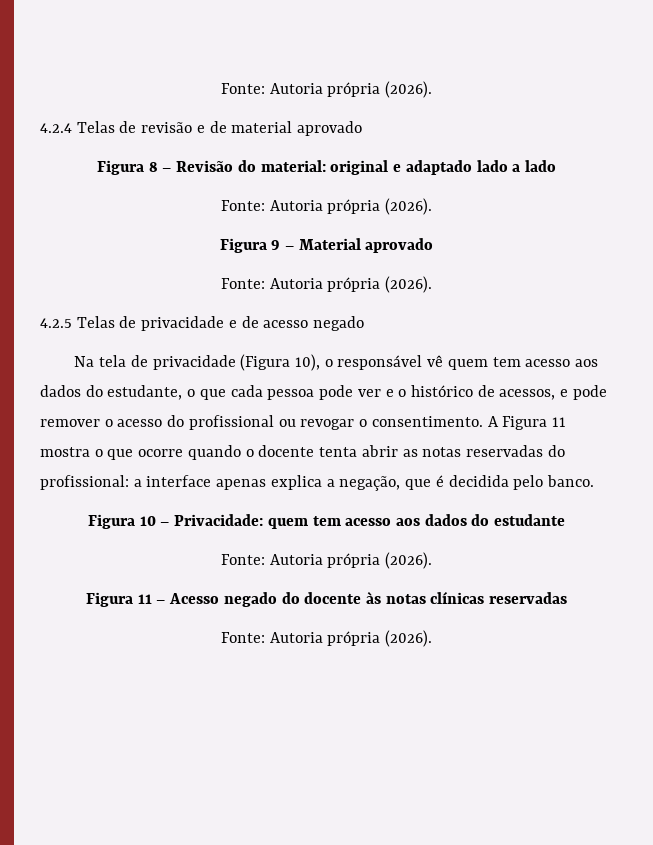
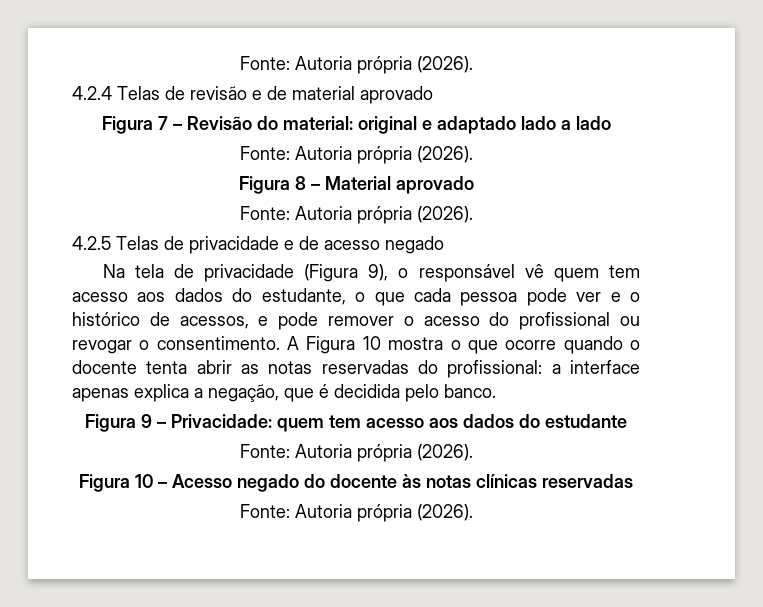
- Figura 8 – Revisão do material: original e adaptado lado a lado
+ Figura 7 – Revisão do material: original e adaptado lado a lado
- Figura 9 – Material aprovado
+ Figura 8 – Material aprovado
- Na tela de privacidade (Figura 10), o responsável vê quem tem acesso aos dados do estudante, o que cada pessoa pode ver e o histórico de acessos, e pode remover o acesso do profissional ou revogar o consentimento.
+ Na tela de privacidade (Figura 9), o responsável vê quem tem acesso aos dados do estudante, o que cada pessoa pode ver e o histórico de acessos, e pode remover o acesso do profissional ou revogar o consentimento.
- A Figura 11 mostra o que ocorre quando o docente tenta abrir as notas reservadas do profissional: a interface apenas explica a negação, que é decidida pelo banco.
+ A Figura 10 mostra o que ocorre quando o docente tenta abrir as notas reservadas do profissional: a interface apenas explica a negação, que é decidida pelo banco.
- Figura 10 – Privacidade: quem tem acesso aos dados do estudante
+ Figura 9 – Privacidade: quem tem acesso aos dados do estudante
- Figura 11 – Acesso negado do docente às notas clínicas reservadas
+ Figura 10 – Acesso negado do docente às notas clínicas reservadas

